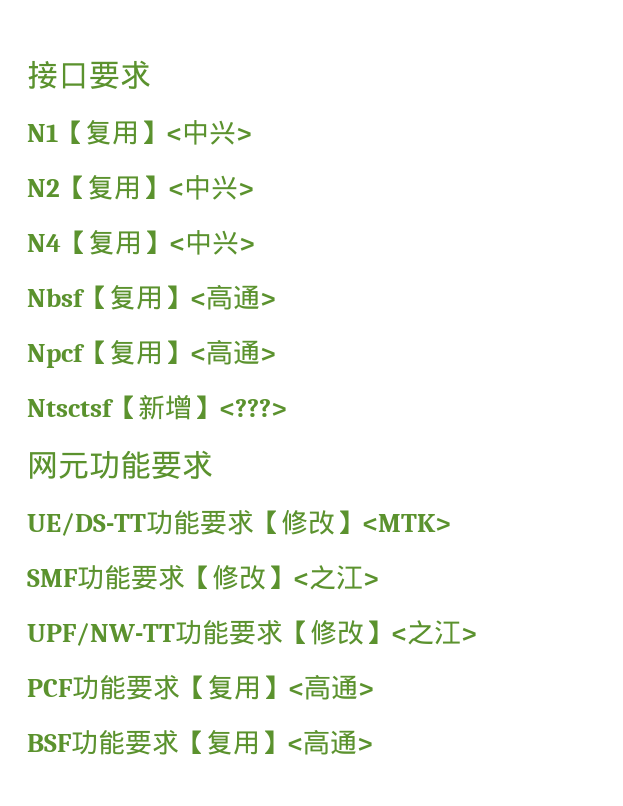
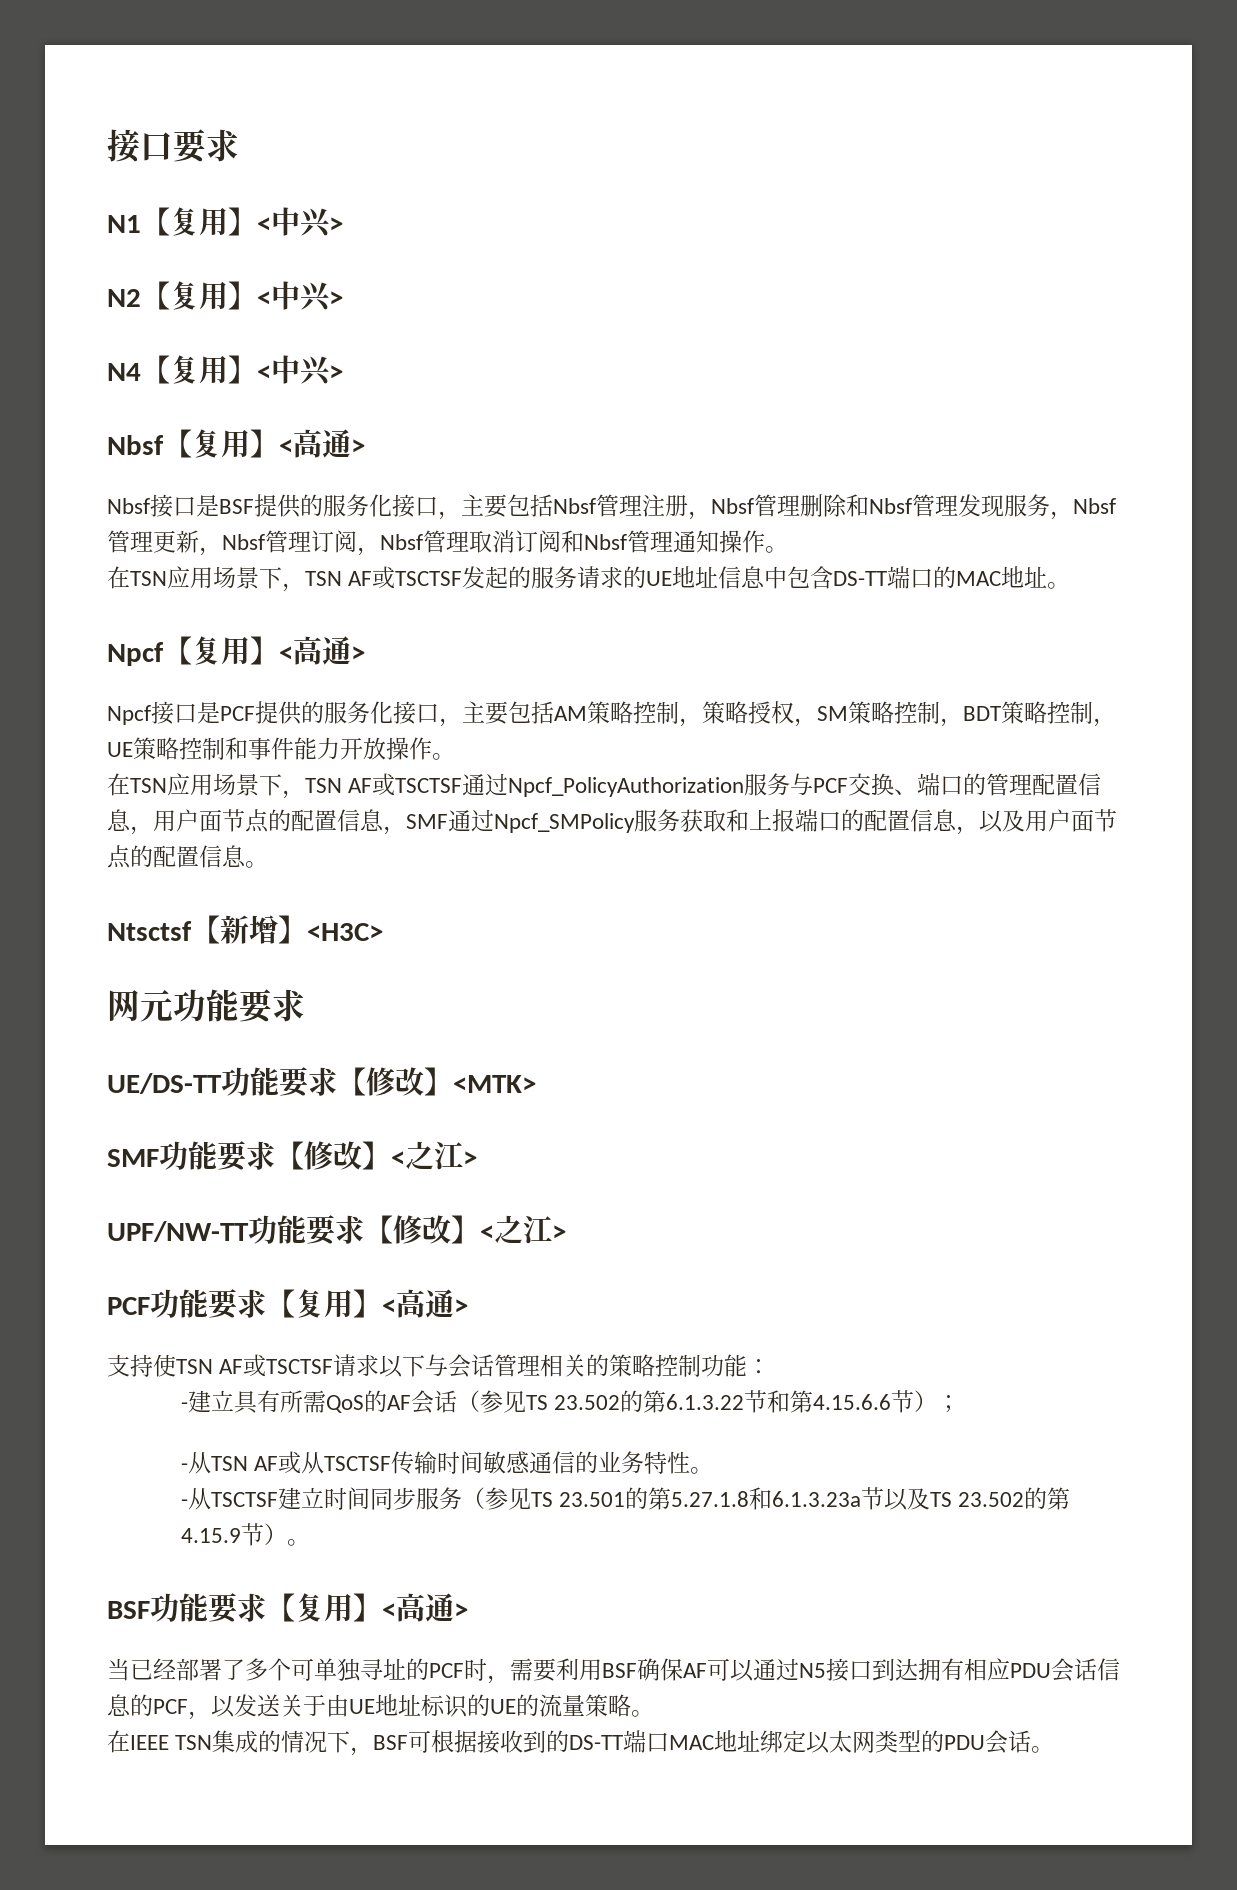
+ Nbsf接口是BSF提供的服务化接口，主要包括Nbsf管理注册，Nbsf管理删除和Nbsf管理发现服务，Nbsf管理更新，Nbsf管理订阅，Nbsf管理取消订阅和Nbsf管理通知操作。
+ 在TSN应用场景下，TSN AF或TSCTSF发起的服务请求的UE地址信息中包含DS-TT端口的MAC地址。
+ Npcf接口是PCF提供的服务化接口，主要包括AM策略控制，策略授权，SM策略控制，BDT策略控制，UE策略控制和事件能力开放操作。
+ 在TSN应用场景下，TSN AF或TSCTSF通过Npcf_PolicyAuthorization服务与PCF交换、端口的管理配置信息，用户面节点的配置信息，SMF通过Npcf_SMPolicy服务获取和上报端口的配置信息，以及用户面节点的配置信息。
- Ntsctsf【新增】<???>
+ Ntsctsf【新增】<H3C>
+ 支持使TSN AF或TSCTSF请求以下与会话管理相关的策略控制功能：
+ -建立具有所需QoS的AF会话（参见TS 23.502的第6.1.3.22节和第4.15.6.6节）；
+ -从TSN AF或从TSCTSF传输时间敏感通信的业务特性。
+ -从TSCTSF建立时间同步服务（参见TS 23.501的第5.27.1.8和6.1.3.23a节以及TS 23.502的第4.15.9节）。
+ 当已经部署了多个可单独寻址的PCF时，需要利用BSF确保AF可以通过N5接口到达拥有相应PDU会话信息的PCF，以发送关于由UE地址标识的UE的流量策略。
+ 在IEEE TSN集成的情况下，BSF可根据接收到的DS-TT端口MAC地址绑定以太网类型的PDU会话。

